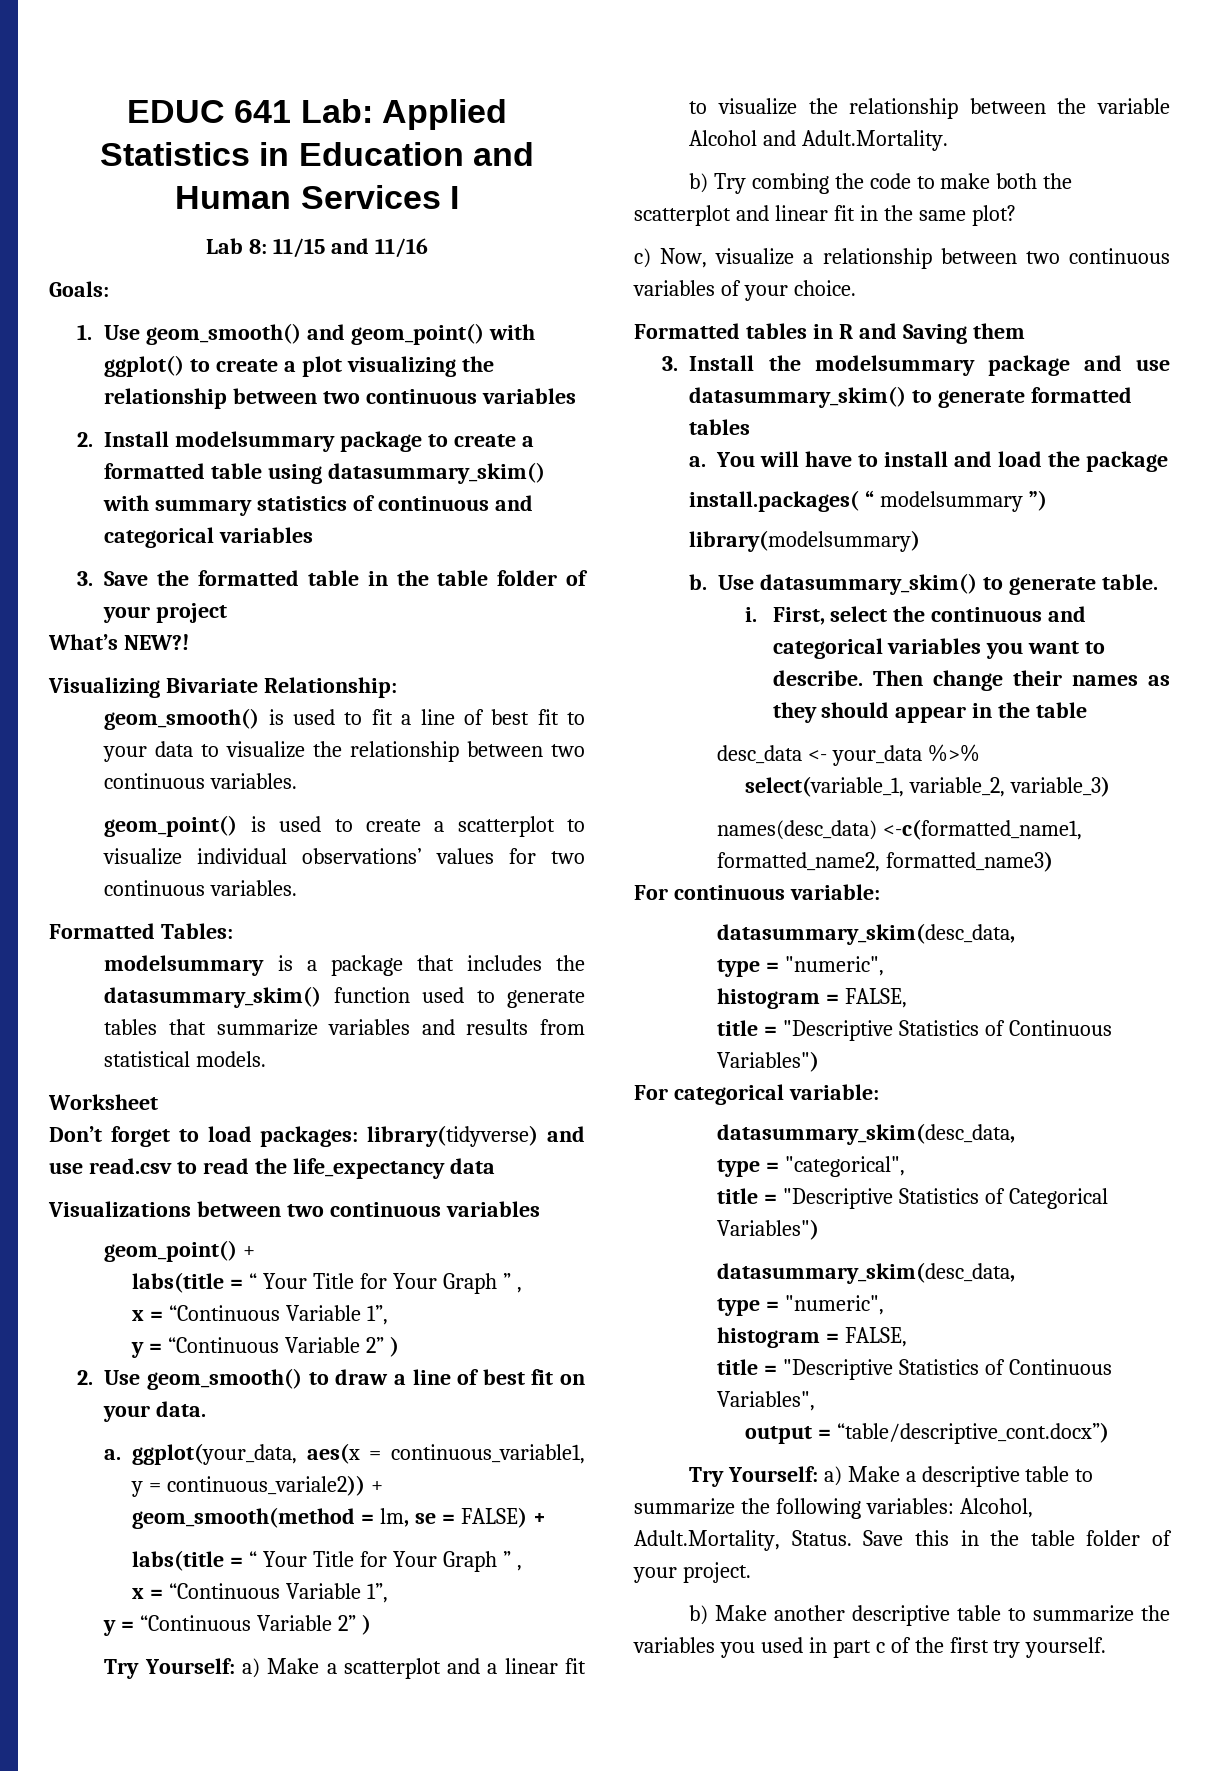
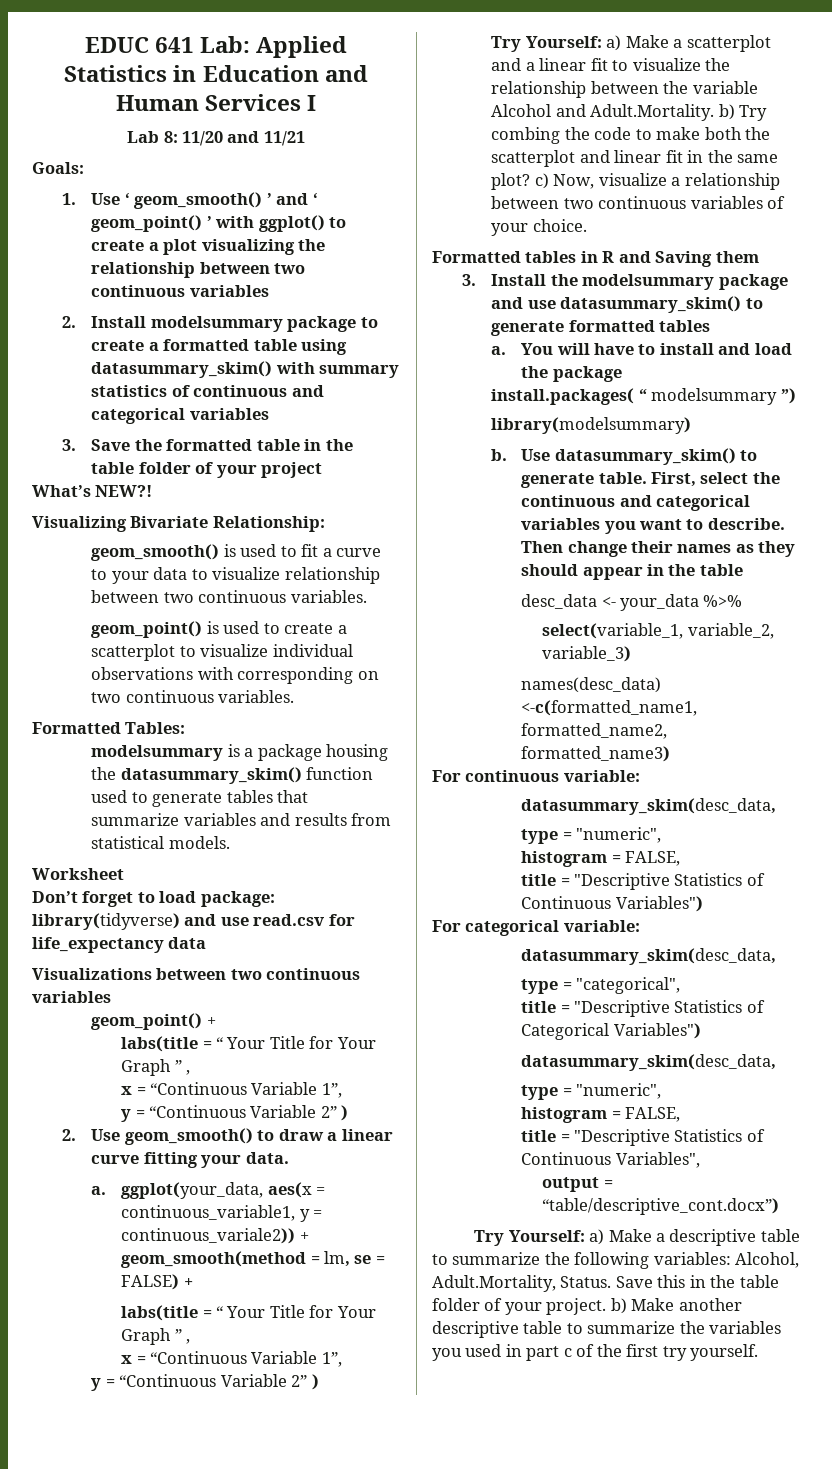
- Lab 8: 11/15 and 11/16
+ Lab 8: 11/20 and 11/21
- 1. Use geom_smooth() and geom_point() with ggplot() to create a plot visualizing the relationship between two continuous variables
+ 1. Use ‘ geom_smooth() ’ and ‘ geom_point() ’ with ggplot() to create a plot visualizing the relationship between two continuous variables
- geom_smooth() is used to fit a line of best fit to your data to visualize the relationship between two continuous variables.
+ geom_smooth() is used to fit a curve to your data to visualize relationship between two continuous variables.
- geom_point() is used to create a scatterplot to visualize individual observations’ values for two continuous variables.
+ geom_point() is used to create a scatterplot to visualize individual observations with corresponding on two continuous variables.
- modelsummary is a package that includes the datasummary_skim() function used to generate tables that summarize variables and results from statistical models.
+ modelsummary is a package housing the datasummary_skim() function used to generate tables that summarize variables and results from statistical models.
- Don’t forget to load packages: library(tidyverse) and use read.csv to read the life_expectancy data
+ Don’t forget to load package: library(tidyverse) and use read.csv for life_expectancy data
- 2. Use geom_smooth() to draw a line of best fit on your data.
+ 2. Use geom_smooth() to draw a linear curve fitting your data.
- Try Yourself: a) Make a scatterplot and a linear fit to visualize the relationship between the variable Alcohol and Adult.Mortality.
- b) Try combing the code to make both the scatterplot and linear fit in the same plot?
- c) Now, visualize a relationship between two continuous variables of your choice.
+ Try Yourself: a) Make a scatterplot and a linear fit to visualize the relationship between the variable Alcohol and Adult.Mortality. b) Try combing the code to make both the scatterplot and linear fit in the same plot? c) Now, visualize a relationship between two continuous variables of your choice.
- Use datasummary_skim() to generate table.
- i. First, select the continuous and categorical variables you want to describe.
+ Use datasummary_skim() to generate table. First, select the continuous and categorical variables you want to describe.
- Save this in the table folder of your project.
- b) Make another descriptive table to summarize the variables you used in part c of the first try yourself.
+ Save this in the table folder of your project. b) Make another descriptive table to summarize the variables you used in part c of the first try yourself.

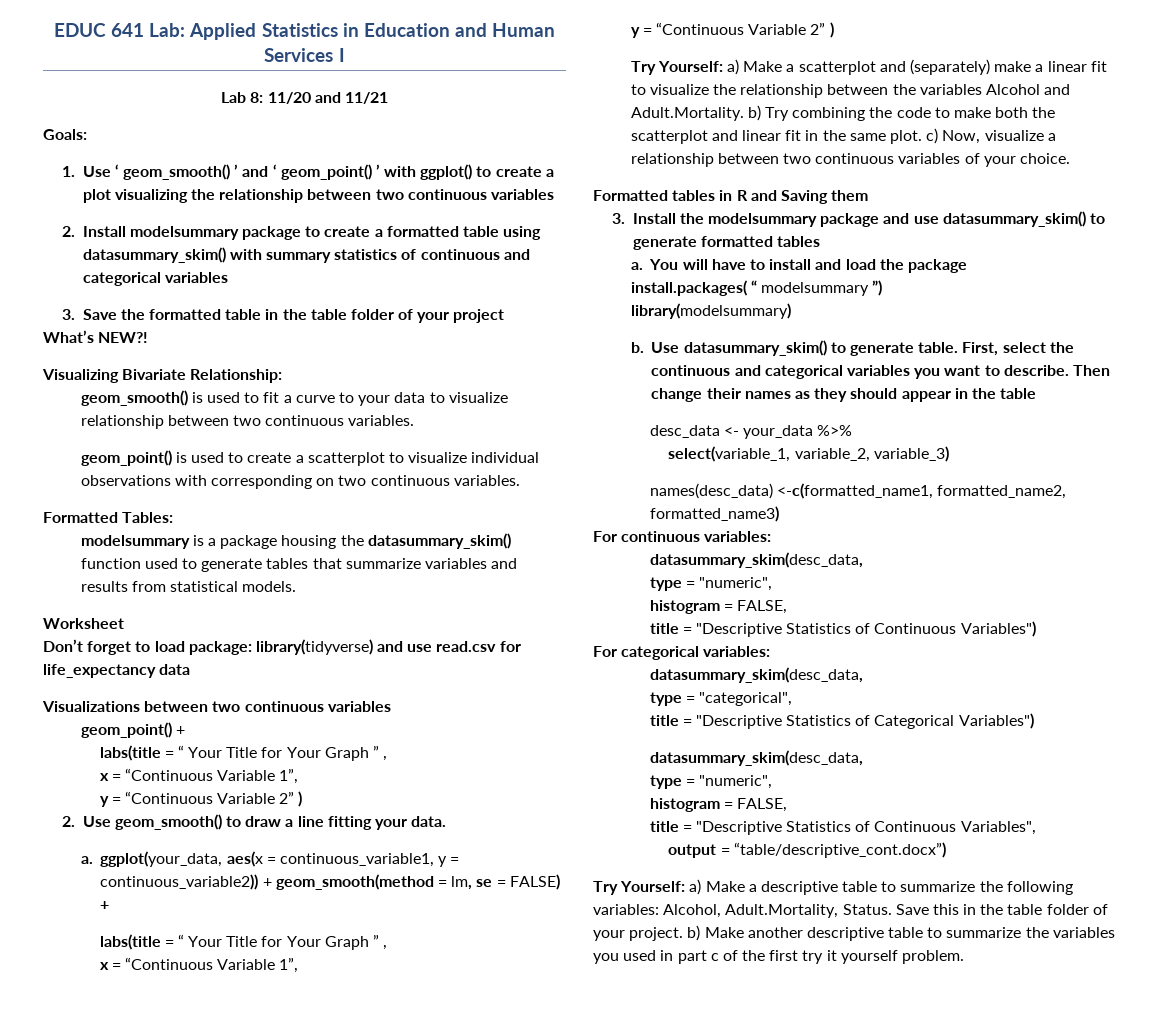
- 2. Use geom_smooth() to draw a linear curve fitting your data.
+ 2. Use geom_smooth() to draw a line fitting your data.
- a. ggplot(your_data, aes(x = continuous_variable1, y = continuous_variale2)) + geom_smooth(method = lm, se = FALSE) +
+ a. ggplot(your_data, aes(x = continuous_variable1, y = continuous_variable2)) + geom_smooth(method = lm, se = FALSE) +
- Try Yourself: a) Make a scatterplot and a linear fit to visualize the relationship between the variable Alcohol and Adult.Mortality. b) Try combing the code to make both the scatterplot and linear fit in the same plot? c) Now, visualize a relationship between two continuous variables of your choice.
+ Try Yourself: a) Make a scatterplot and (separately) make a linear fit to visualize the relationship between the variables Alcohol and Adult.Mortality. b) Try combining the code to make both the scatterplot and linear fit in the same plot. c) Now, visualize a relationship between two continuous variables of your choice.
- For continuous variable:
+ For continuous variables:
- For categorical variable:
+ For categorical variables:
- Save this in the table folder of your project. b) Make another descriptive table to summarize the variables you used in part c of the first try yourself.
+ Save this in the table folder of your project. b) Make another descriptive table to summarize the variables you used in part c of the first try it yourself problem.

